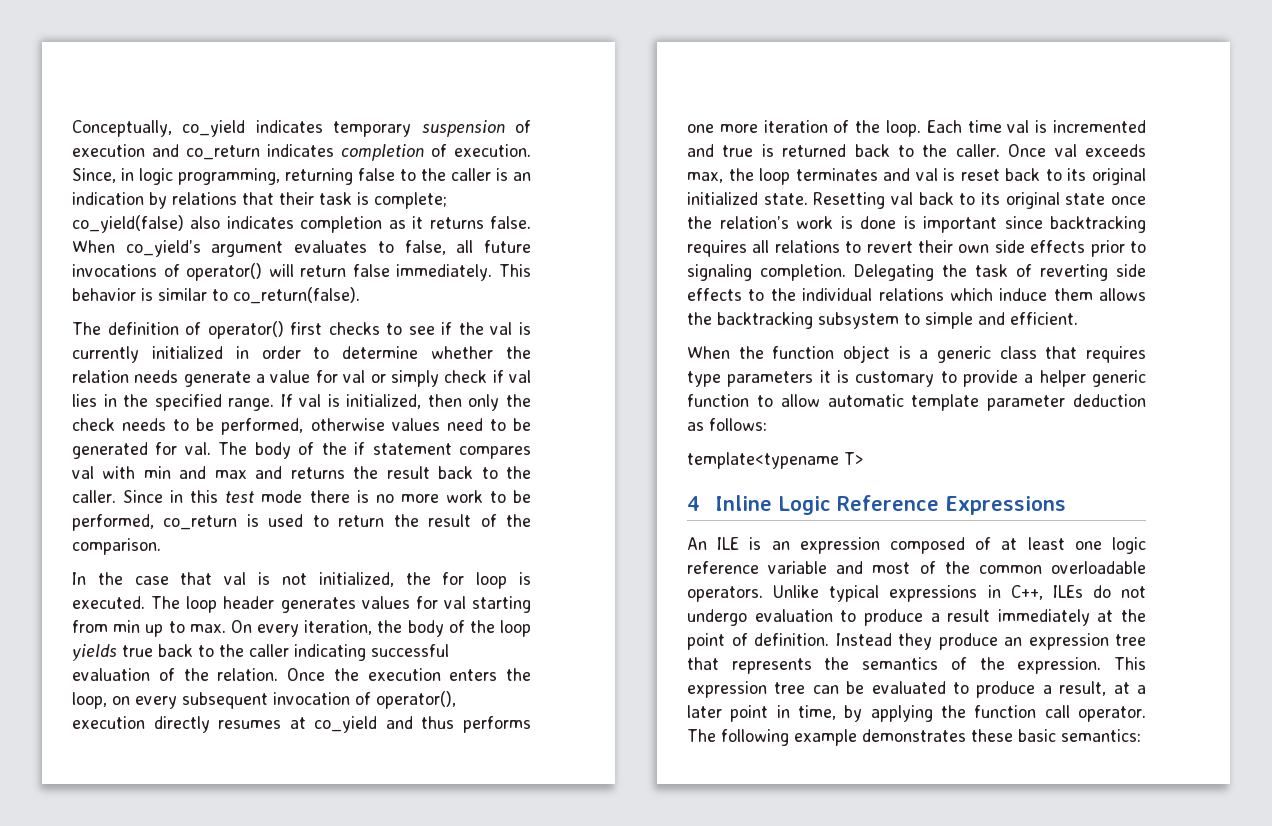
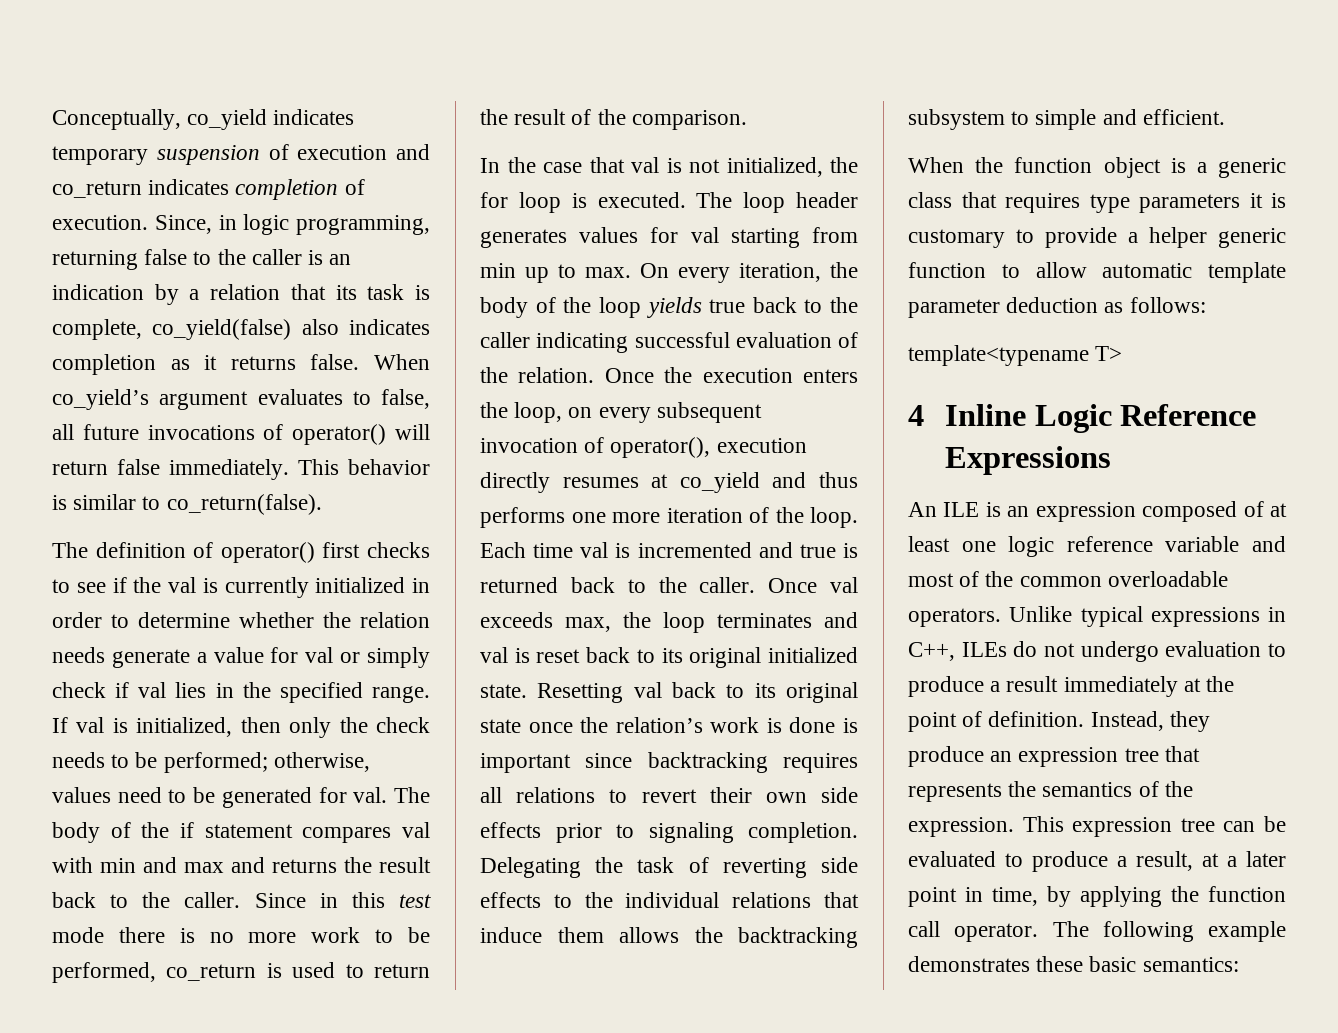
- Since, in logic programming, returning false to the caller is an indication by relations that their task is complete; co_yield(false) also indicates completion as it returns false.
+ Since, in logic programming, returning false to the caller is an indication by a relation that its task is complete, co_yield(false) also indicates completion as it returns false.
- If val is initialized, then only the check needs to be performed, otherwise values need to be generated for val.
+ If val is initialized, then only the check needs to be performed; otherwise, values need to be generated for val.
- Delegating the task of reverting side effects to the individual relations which induce them allows the backtracking subsystem to simple and efficient.
+ Delegating the task of reverting side effects to the individual relations that induce them allows the backtracking subsystem to simple and efficient.
- Instead they produce an expression tree that represents the semantics of the expression.
+ Instead, they produce an expression tree that represents the semantics of the expression.

